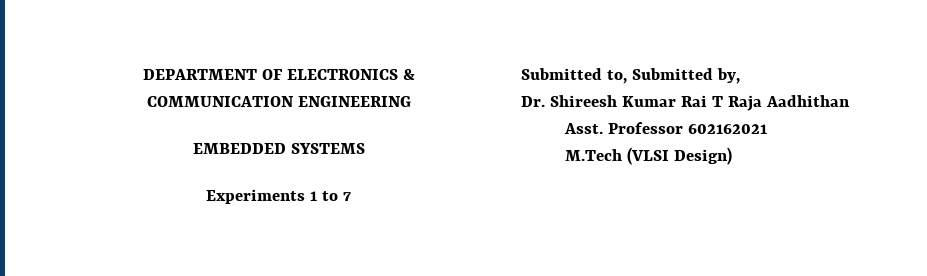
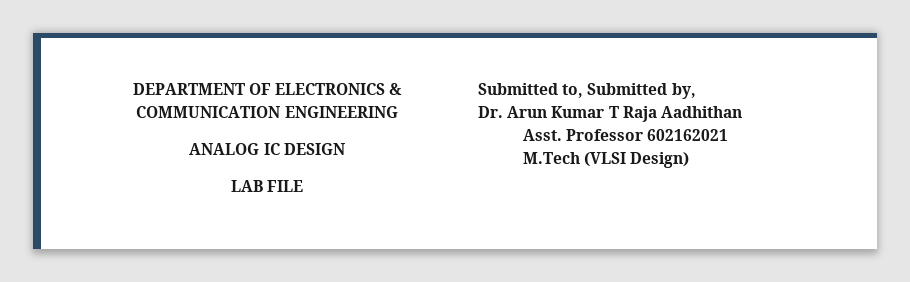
- EMBEDDED SYSTEMS
- Experiments 1 to 7
+ ANALOG IC DESIGN
+ LAB FILE
- Dr. Shireesh Kumar Rai T Raja Aadhithan
+ Dr. Arun Kumar T Raja Aadhithan

